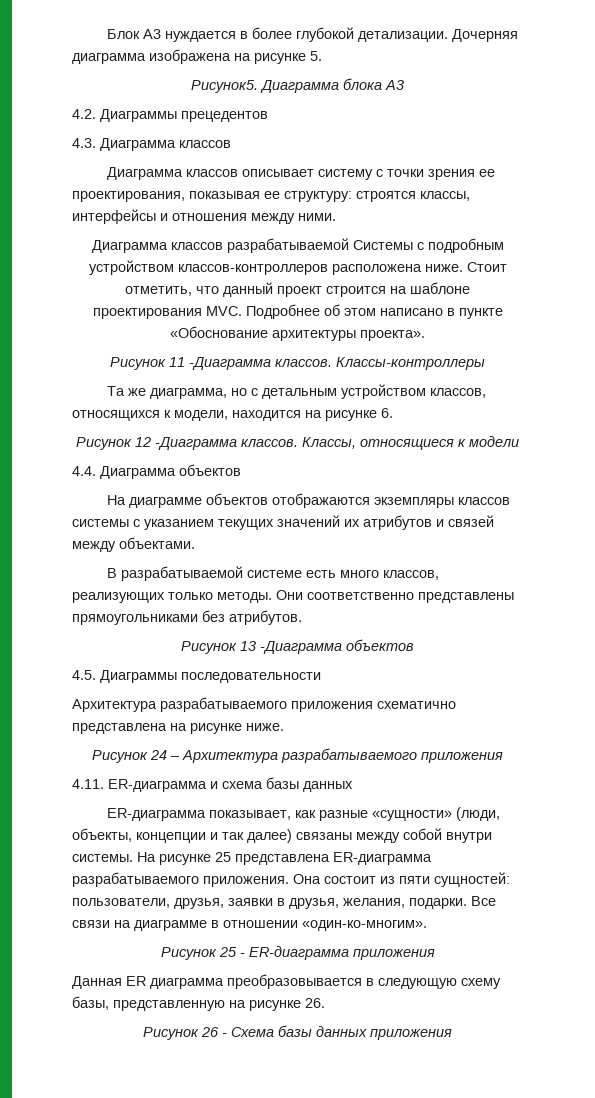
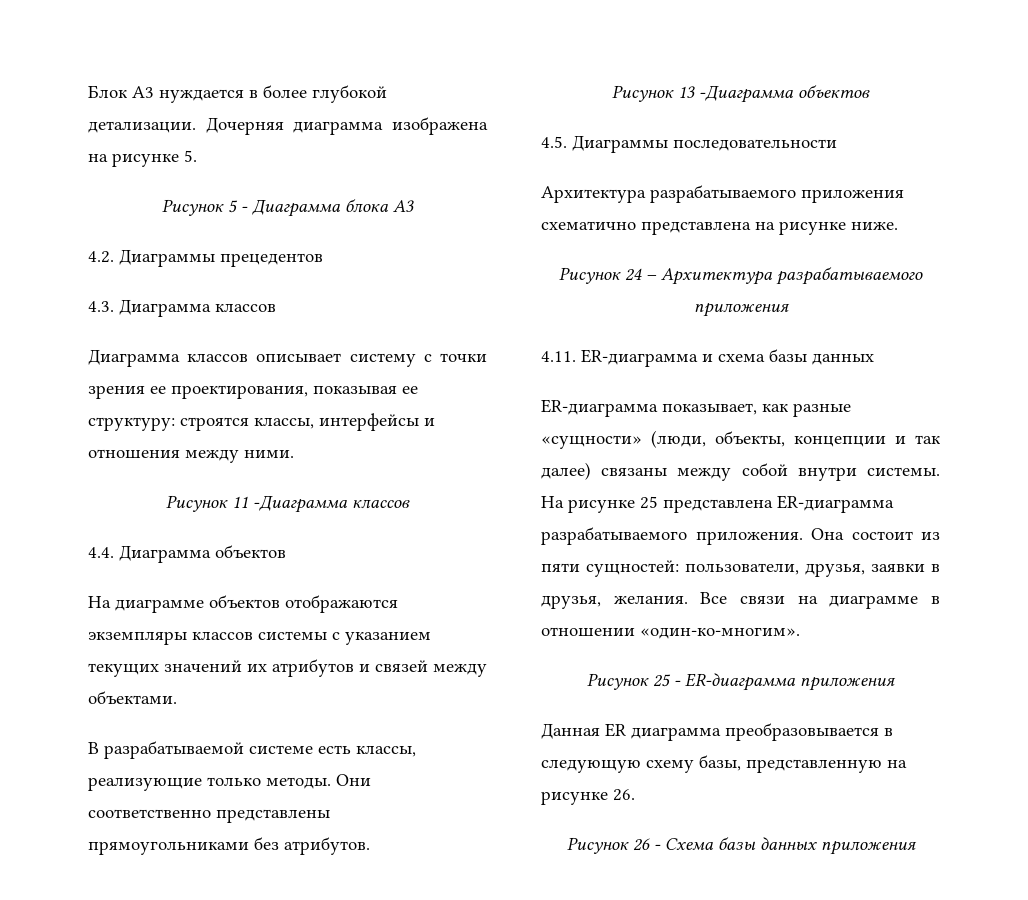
- Рисунок5. Диаграмма блока А3
+ Рисунок 5 - Диаграмма блока А3
- Диаграмма классов разрабатываемой Системы с подробным устройством классов-контроллеров расположена ниже. Стоит отметить, что данный проект строится на шаблоне проектирования MVC. Подробнее об этом написано в пункте «Обоснование архитектуры проекта».
- Рисунок 11 -Диаграмма классов. Классы-контроллеры
- Та же диаграмма, но с детальным устройством классов, относящихся к модели, находится на рисунке 6.
- Рисунок 12 -Диаграмма классов. Классы, относящиеся к модели
+ Рисунок 11 -Диаграмма классов
- В разрабатываемой системе есть много классов, реализующих только методы.
+ В разрабатываемой системе есть классы, реализующие только методы.
- Она состоит из пяти сущностей: пользователи, друзья, заявки в друзья, желания, подарки.
+ Она состоит из пяти сущностей: пользователи, друзья, заявки в друзья, желания.

